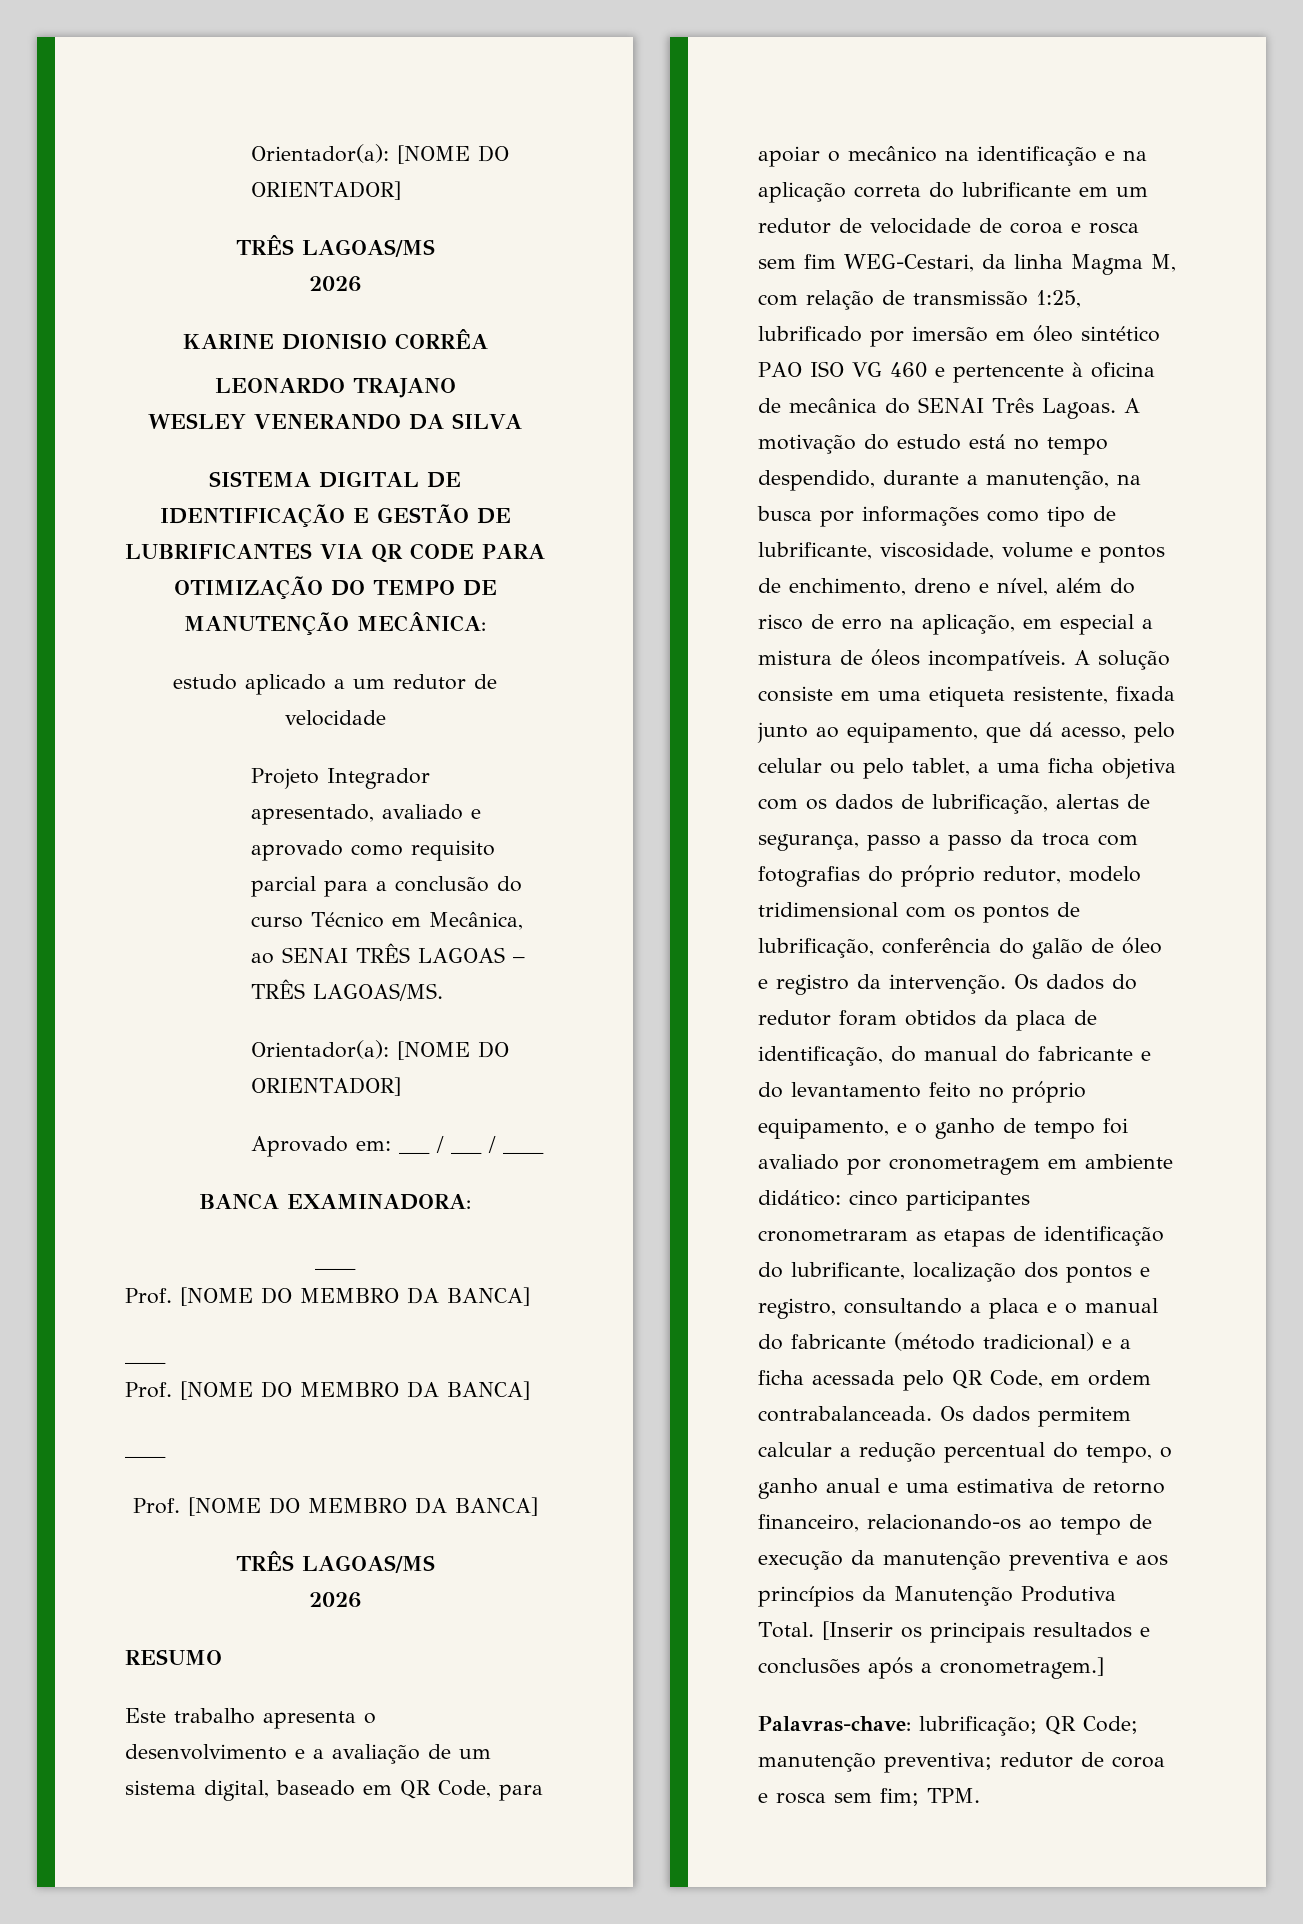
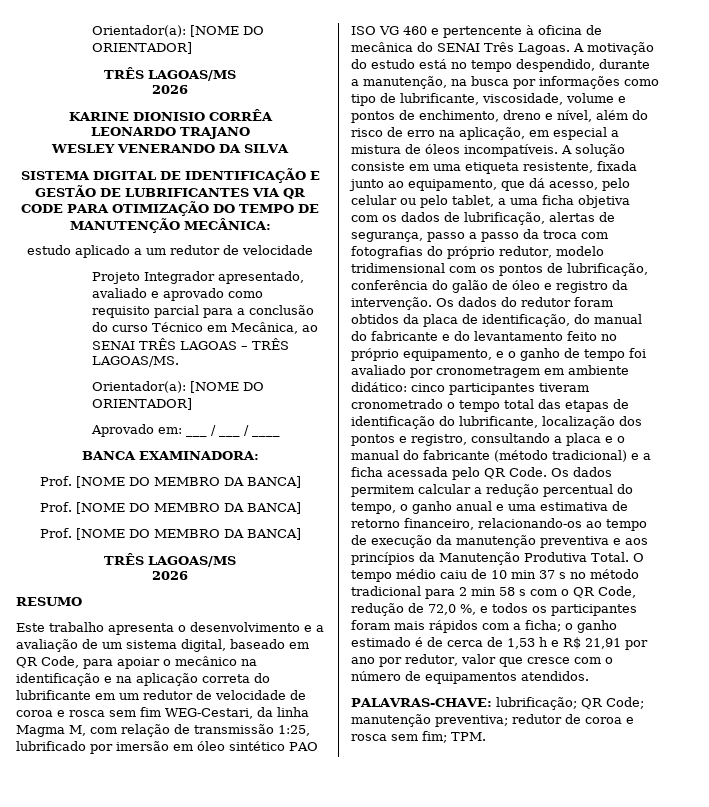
  BANCA EXAMINADORA:
- ____
  Prof. [NOME DO MEMBRO DA BANCA]
- ____
  Prof. [NOME DO MEMBRO DA BANCA]
- ____
- cinco participantes cronometraram as etapas de identificação do lubrificante, localização dos pontos e registro, consultando a placa e o manual do fabricante (método tradicional) e a ficha acessada pelo QR Code, em ordem contrabalanceada.
+ cinco participantes tiveram cronometrado o tempo total das etapas de identificação do lubrificante, localização dos pontos e registro, consultando a placa e o manual do fabricante (método tradicional) e a ficha acessada pelo QR Code.
- [Inserir os principais resultados e conclusões após a cronometragem.]
- Palavras-chave: lubrificação; QR Code; manutenção preventiva; redutor de coroa e rosca sem fim; TPM.
+ O tempo médio caiu de 10 min 37 s no método tradicional para 2 min 58 s com o QR Code, redução de 72,0 %, e todos os participantes foram mais rápidos com a ficha; o ganho estimado é de cerca de 1,53 h e R$ 21,91 por ano por redutor, valor que cresce com o número de equipamentos atendidos.
+ PALAVRAS-CHAVE: lubrificação; QR Code; manutenção preventiva; redutor de coroa e rosca sem fim; TPM.

